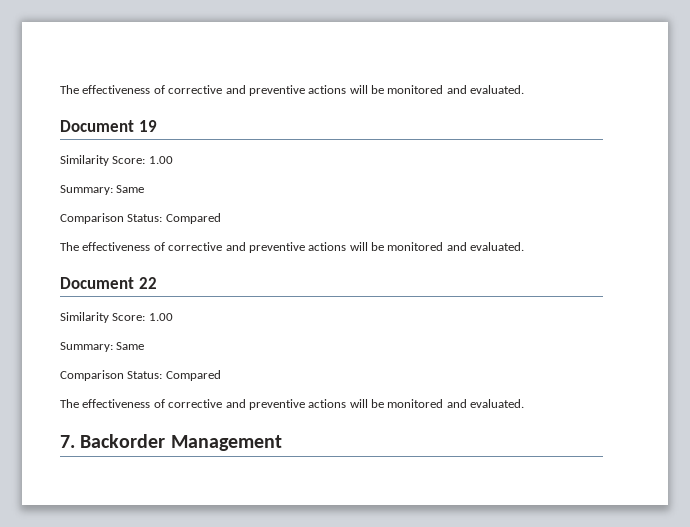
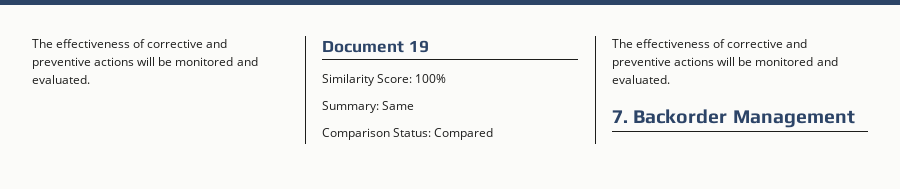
  Document 19
- Similarity Score: 1.00
- Summary: Same
- Comparison Status: Compared
- The effectiveness of corrective and preventive actions will be monitored and evaluated.
- Document 22
- Similarity Score: 1.00
+ Similarity Score: 100%

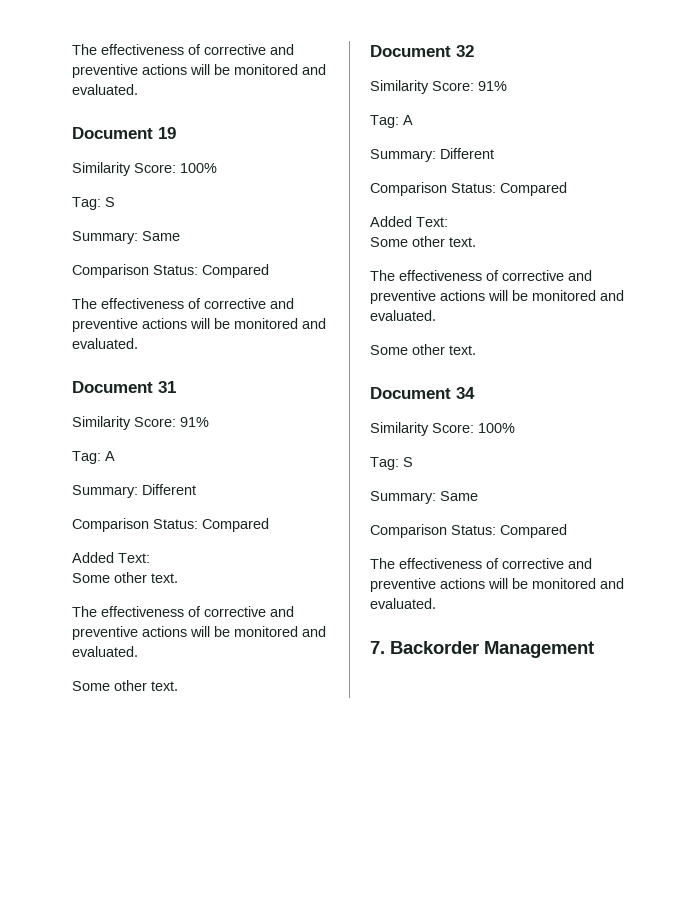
  Document 19
  Similarity Score: 100%
+ Tag: S
+ Summary: Same
+ Comparison Status: Compared
+ The effectiveness of corrective and preventive actions will be monitored and evaluated.
+ Document 31
+ Similarity Score: 91%
+ Tag: A
+ Summary: Different
+ Comparison Status: Compared
+ Added Text:
+ Some other text.
+ The effectiveness of corrective and preventive actions will be monitored and evaluated.
+ Some other text.
+ Document 32
+ Similarity Score: 91%
+ Tag: A
+ Summary: Different
+ Comparison Status: Compared
+ Added Text:
+ Some other text.
+ The effectiveness of corrective and preventive actions will be monitored and evaluated.
+ Some other text.
+ Document 34
+ Similarity Score: 100%
+ Tag: S

